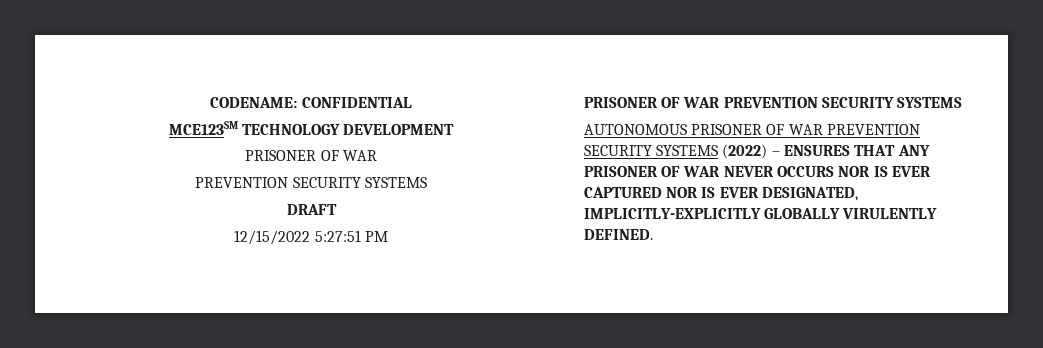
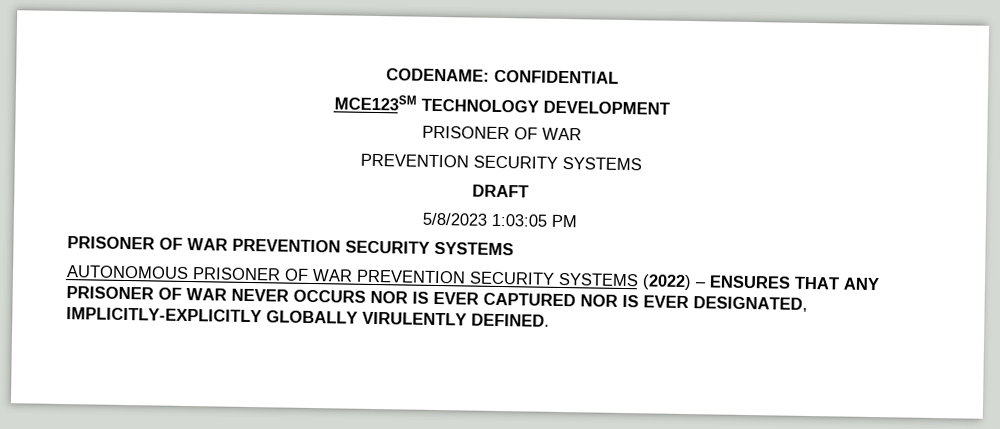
- 12/15/2022 5:27:51 PM
+ 5/8/2023 1:03:05 PM

